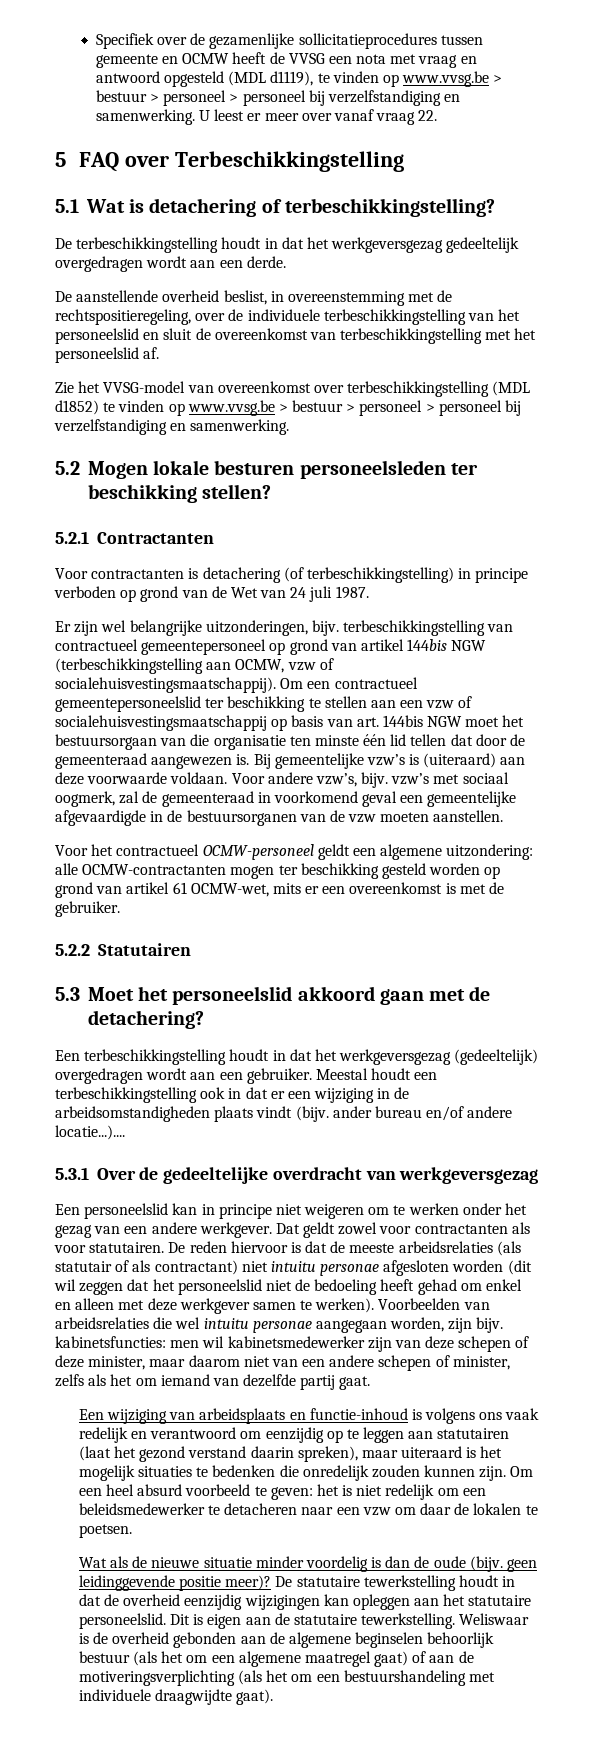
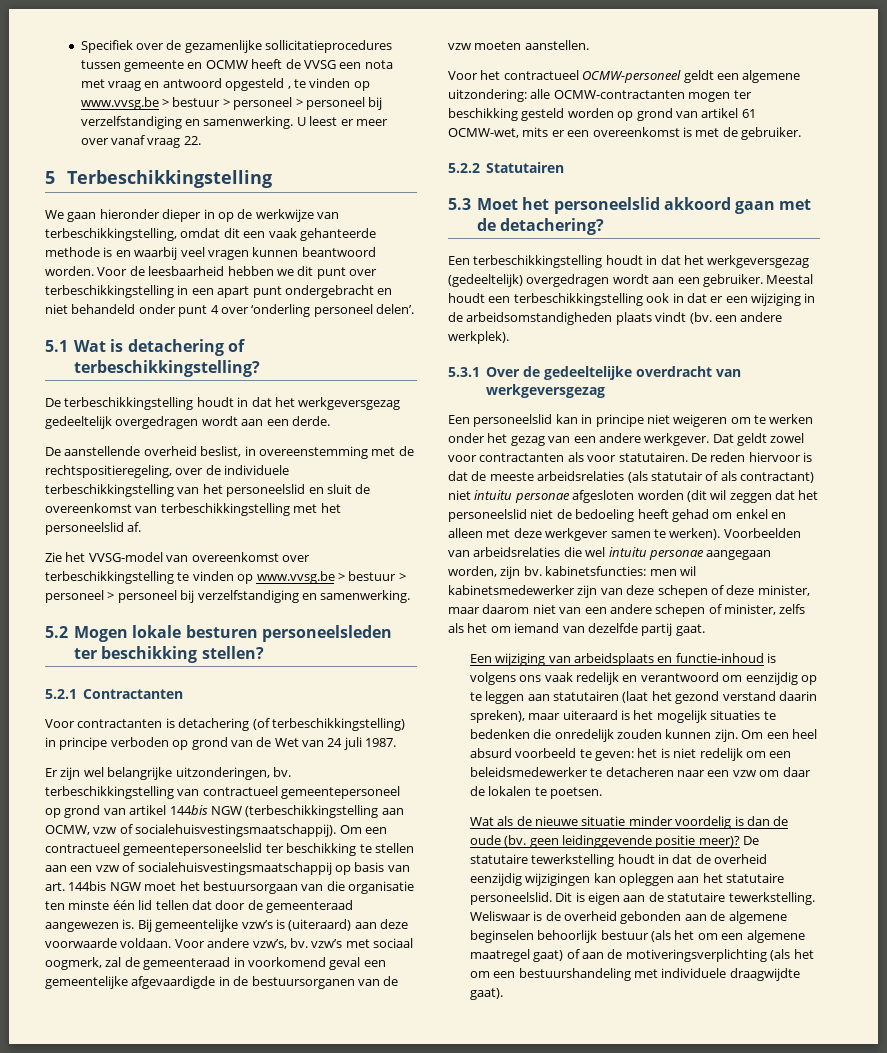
- Specifiek over de gezamenlijke sollicitatieprocedures tussen gemeente en OCMW heeft de VVSG een nota met vraag en antwoord opgesteld (MDL d1119), te vinden op www.vvsg.be > bestuur > personeel > personeel bij verzelfstandiging en samenwerking.
+ Specifiek over de gezamenlijke sollicitatieprocedures tussen gemeente en OCMW heeft de VVSG een nota met vraag en antwoord opgesteld , te vinden op www.vvsg.be > bestuur > personeel > personeel bij verzelfstandiging en samenwerking.
- 5 FAQ over Terbeschikkingstelling
+ 5 Terbeschikkingstelling
+ We gaan hieronder dieper in op de werkwijze van terbeschikkingstelling, omdat dit een vaak gehanteerde methode is en waarbij veel vragen kunnen beantwoord worden. Voor de leesbaarheid hebben we dit punt over terbeschikkingstelling in een apart punt ondergebracht en niet behandeld onder punt 4 over ‘onderling personeel delen’.
- Zie het VVSG-model van overeenkomst over terbeschikkingstelling (MDL d1852) te vinden op www.vvsg.be > bestuur > personeel > personeel bij verzelfstandiging en samenwerking.
+ Zie het VVSG-model van overeenkomst over terbeschikkingstelling te vinden op www.vvsg.be > bestuur > personeel > personeel bij verzelfstandiging en samenwerking.
- Er zijn wel belangrijke uitzonderingen, bijv. terbeschikkingstelling van contractueel gemeentepersoneel op grond van artikel 144bis NGW (terbeschikkingstelling aan OCMW, vzw of socialehuisvestingsmaatschappij).
+ Er zijn wel belangrijke uitzonderingen, bv. terbeschikkingstelling van contractueel gemeentepersoneel op grond van artikel 144bis NGW (terbeschikkingstelling aan OCMW, vzw of socialehuisvestingsmaatschappij).
- Voor andere vzw’s, bijv. vzw’s met sociaal oogmerk, zal de gemeenteraad in voorkomend geval een gemeentelijke afgevaardigde in de bestuursorganen van de vzw moeten aanstellen.
+ Voor andere vzw’s, bv. vzw’s met sociaal oogmerk, zal de gemeenteraad in voorkomend geval een gemeentelijke afgevaardigde in de bestuursorganen van de vzw moeten aanstellen.
- Meestal houdt een terbeschikkingstelling ook in dat er een wijziging in de arbeidsomstandigheden plaats vindt (bijv. ander bureau en/of andere locatie...)....
+ Meestal houdt een terbeschikkingstelling ook in dat er een wijziging in de arbeidsomstandigheden plaats vindt (bv. een andere werkplek).
- Voorbeelden van arbeidsrelaties die wel intuitu personae aangegaan worden, zijn bijv. kabinetsfuncties: men wil kabinetsmedewerker zijn van deze schepen of deze minister, maar daarom niet van een andere schepen of minister, zelfs als het om iemand van dezelfde partij gaat.
+ Voorbeelden van arbeidsrelaties die wel intuitu personae aangegaan worden, zijn bv. kabinetsfuncties: men wil kabinetsmedewerker zijn van deze schepen of deze minister, maar daarom niet van een andere schepen of minister, zelfs als het om iemand van dezelfde partij gaat.
- Wat als de nieuwe situatie minder voordelig is dan de oude (bijv. geen leidinggevende positie meer)?
+ Wat als de nieuwe situatie minder voordelig is dan de oude (bv. geen leidinggevende positie meer)?

